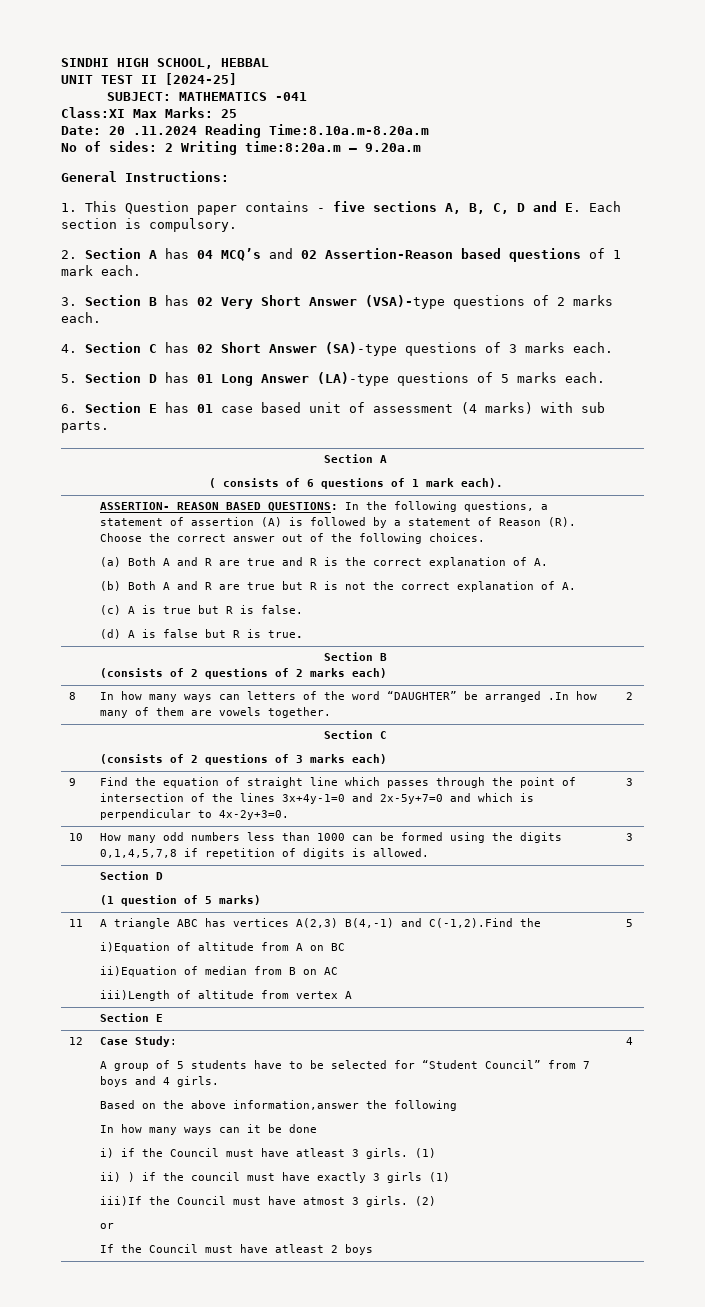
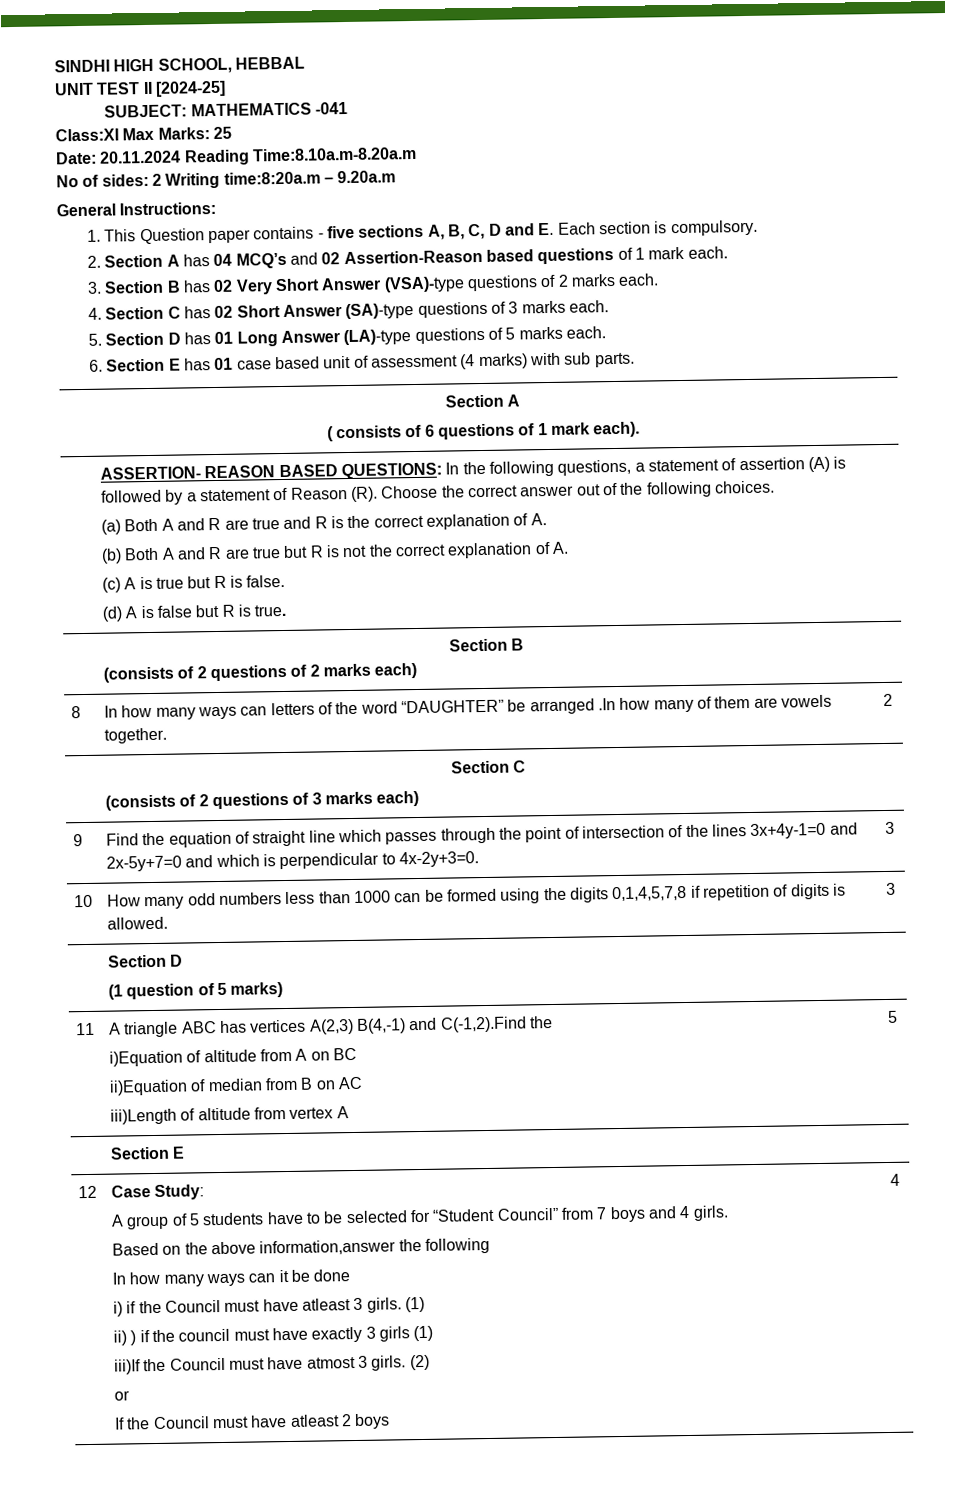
- Date: 20 .11.2024 Reading Time:8.10a.m-8.20a.m
+ Date: 20.11.2024 Reading Time:8.10a.m-8.20a.m

